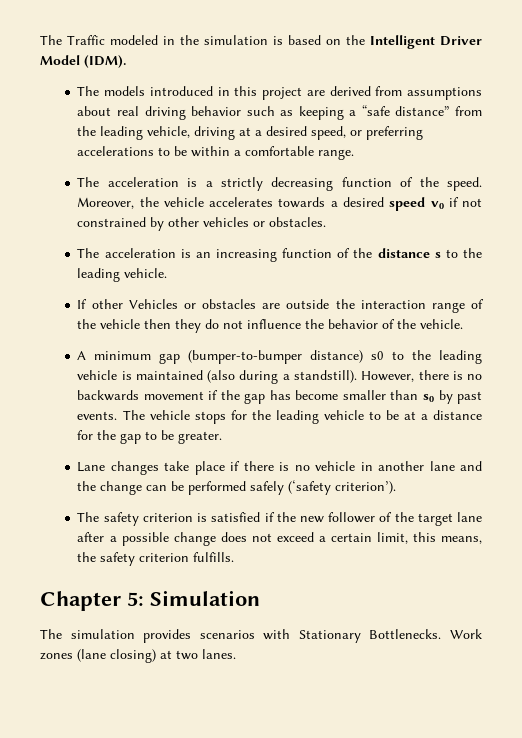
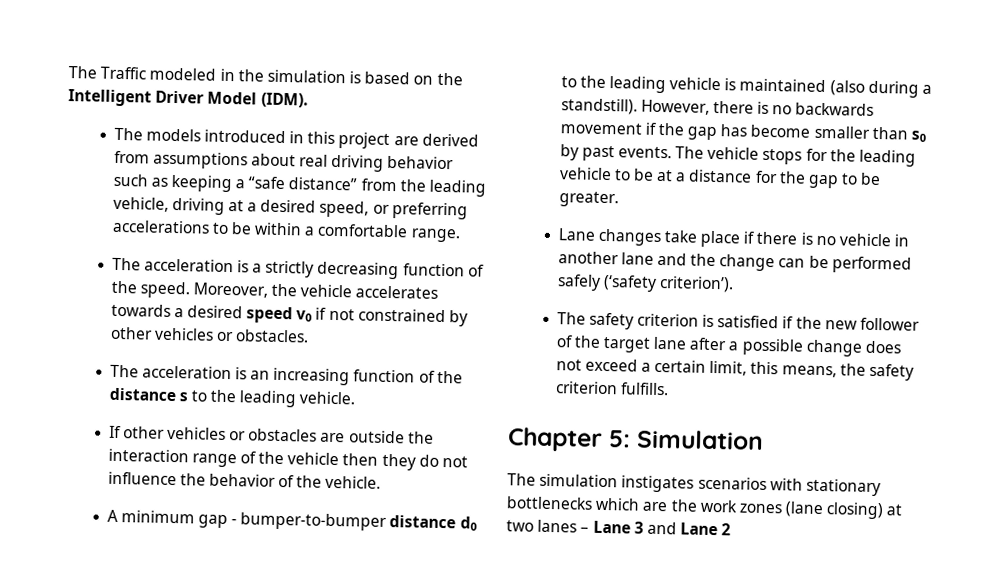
- If other Vehicles or obstacles are outside the interaction range of the vehicle then they do not influence the behavior of the vehicle.
+ If other vehicles or obstacles are outside the interaction range of the vehicle then they do not influence the behavior of the vehicle.
- A minimum gap (bumper-to-bumper distance) s0 to the leading vehicle is maintained (also during a standstill).
+ A minimum gap - bumper-to-bumper distance d0 to the leading vehicle is maintained (also during a standstill).
- The simulation provides scenarios with Stationary Bottlenecks. Work zones (lane closing) at two lanes.
+ The simulation instigates scenarios with stationary bottlenecks which are the work zones (lane closing) at two lanes – Lane 3 and Lane 2

